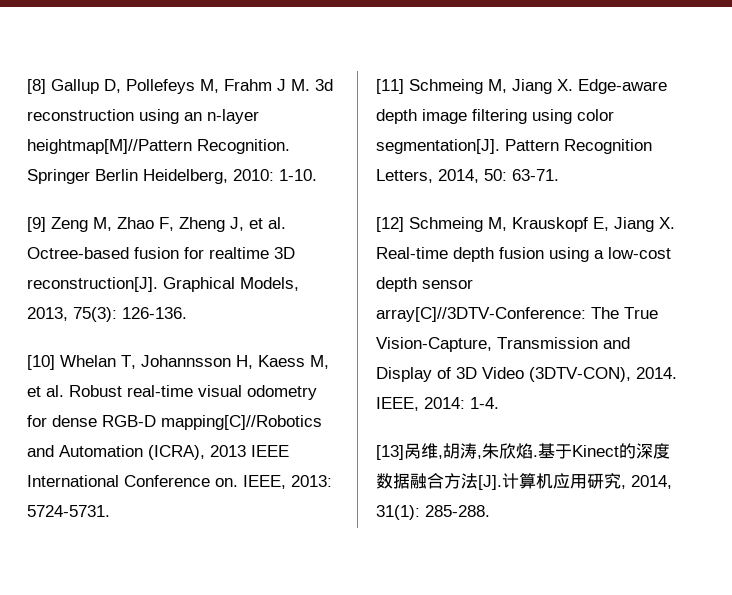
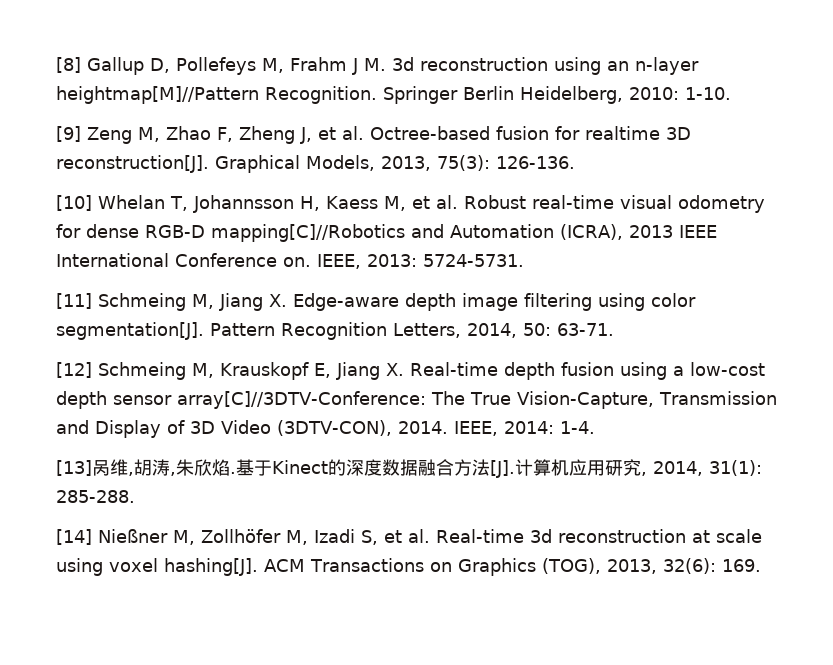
+ [14] Nießner M, Zollhöfer M, Izadi S, et al. Real-time 3d reconstruction at scale using voxel hashing[J]. ACM Transactions on Graphics (TOG), 2013, 32(6): 169.

